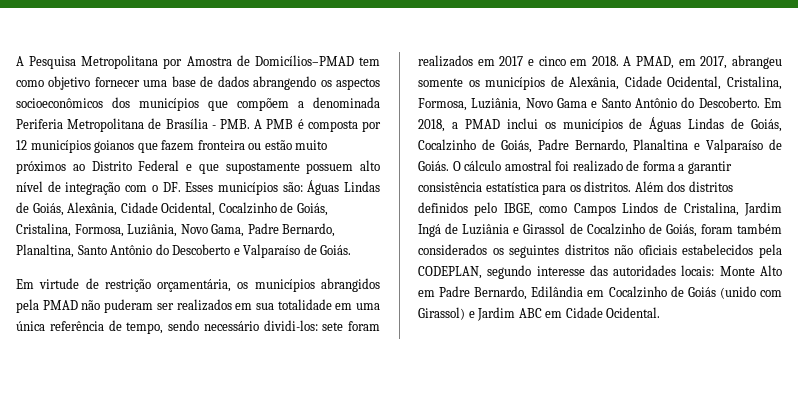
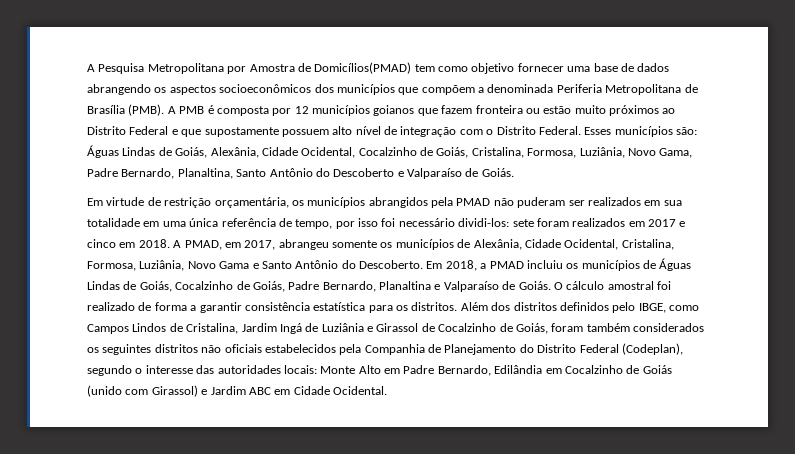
- A Pesquisa Metropolitana por Amostra de Domicílios–PMAD tem como objetivo fornecer uma base de dados abrangendo os aspectos socioeconômicos dos municípios que compõem a denominada Periferia Metropolitana de Brasília - PMB. A PMB é composta por 12 municípios goianos que fazem fronteira ou estão muito próximos ao Distrito Federal e que supostamente possuem alto nível de integração com o DF. Esses municípios são:
+ A Pesquisa Metropolitana por Amostra de Domicílios(PMAD) tem como objetivo fornecer uma base de dados abrangendo os aspectos socioeconômicos dos municípios que compõem a denominada Periferia Metropolitana de Brasília (PMB). A PMB é composta por 12 municípios goianos que fazem fronteira ou estão muito próximos ao Distrito Federal e que supostamente possuem alto nível de integração com o Distrito Federal. Esses municípios são:
- Em virtude de restrição orçamentária, os municípios abrangidos pela PMAD não puderam ser realizados em sua totalidade em uma única referência de tempo, sendo necessário dividi-los: sete foram realizados em 2017 e cinco em 2018.
+ Em virtude de restrição orçamentária, os municípios abrangidos pela PMAD não puderam ser realizados em sua totalidade em uma única referência de tempo, por isso foi necessário dividi-los: sete foram realizados em 2017 e cinco em 2018.
- Em 2018, a PMAD inclui os municípios de Águas Lindas de Goiás, Cocalzinho de Goiás, Padre Bernardo, Planaltina e Valparaíso de Goiás.
+ Em 2018, a PMAD incluiu os municípios de Águas Lindas de Goiás, Cocalzinho de Goiás, Padre Bernardo, Planaltina e Valparaíso de Goiás.
- Além dos distritos definidos pelo IBGE, como Campos Lindos de Cristalina, Jardim Ingá de Luziânia e Girassol de Cocalzinho de Goiás, foram também considerados os seguintes distritos não oficiais estabelecidos pela CODEPLAN, segundo interesse das autoridades locais: Monte Alto em Padre Bernardo, Edilândia em Cocalzinho de Goiás (unido com Girassol) e Jardim ABC em Cidade Ocidental.
+ Além dos distritos definidos pelo IBGE, como Campos Lindos de Cristalina, Jardim Ingá de Luziânia e Girassol de Cocalzinho de Goiás, foram também considerados os seguintes distritos não oficiais estabelecidos pela Companhia de Planejamento do Distrito Federal (Codeplan), segundo o interesse das autoridades locais: Monte Alto em Padre Bernardo, Edilândia em Cocalzinho de Goiás (unido com Girassol) e Jardim ABC em Cidade Ocidental.

